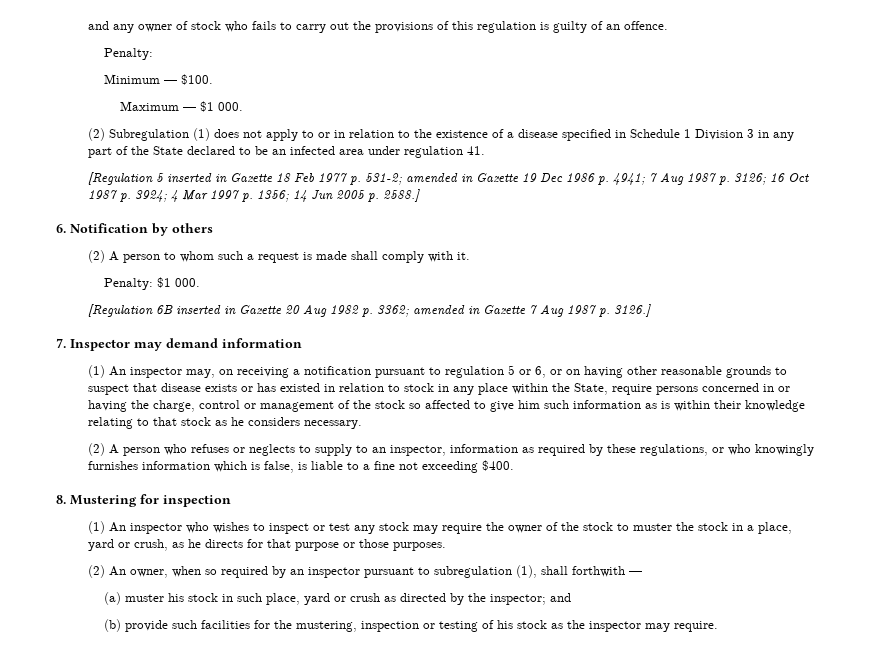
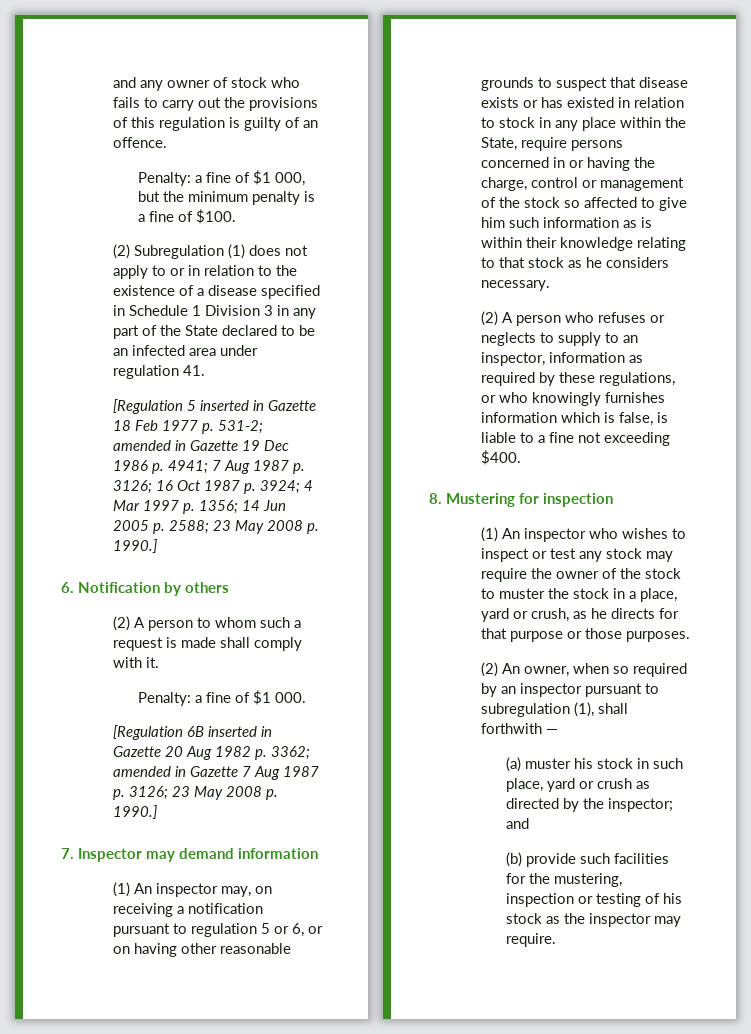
  and any owner of stock who fails to carry out the provisions of this regulation is guilty of an offence.
- Penalty:
- Minimum — $100.
- Maximum — $1 000.
+ Penalty: a fine of $1 000, but the minimum penalty is a fine of $100.
- [Regulation 5 inserted in Gazette 18 Feb 1977 p. 531-2; amended in Gazette 19 Dec 1986 p. 4941; 7 Aug 1987 p. 3126; 16 Oct 1987 p. 3924; 4 Mar 1997 p. 1356; 14 Jun 2005 p. 2588.]
+ [Regulation 5 inserted in Gazette 18 Feb 1977 p. 531-2; amended in Gazette 19 Dec 1986 p. 4941; 7 Aug 1987 p. 3126; 16 Oct 1987 p. 3924; 4 Mar 1997 p. 1356; 14 Jun 2005 p. 2588; 23 May 2008 p. 1990.]
- Penalty: $1 000.
+ Penalty: a fine of $1 000.
- [Regulation 6B inserted in Gazette 20 Aug 1982 p. 3362; amended in Gazette 7 Aug 1987 p. 3126.]
+ [Regulation 6B inserted in Gazette 20 Aug 1982 p. 3362; amended in Gazette 7 Aug 1987 p. 3126; 23 May 2008 p. 1990.]

